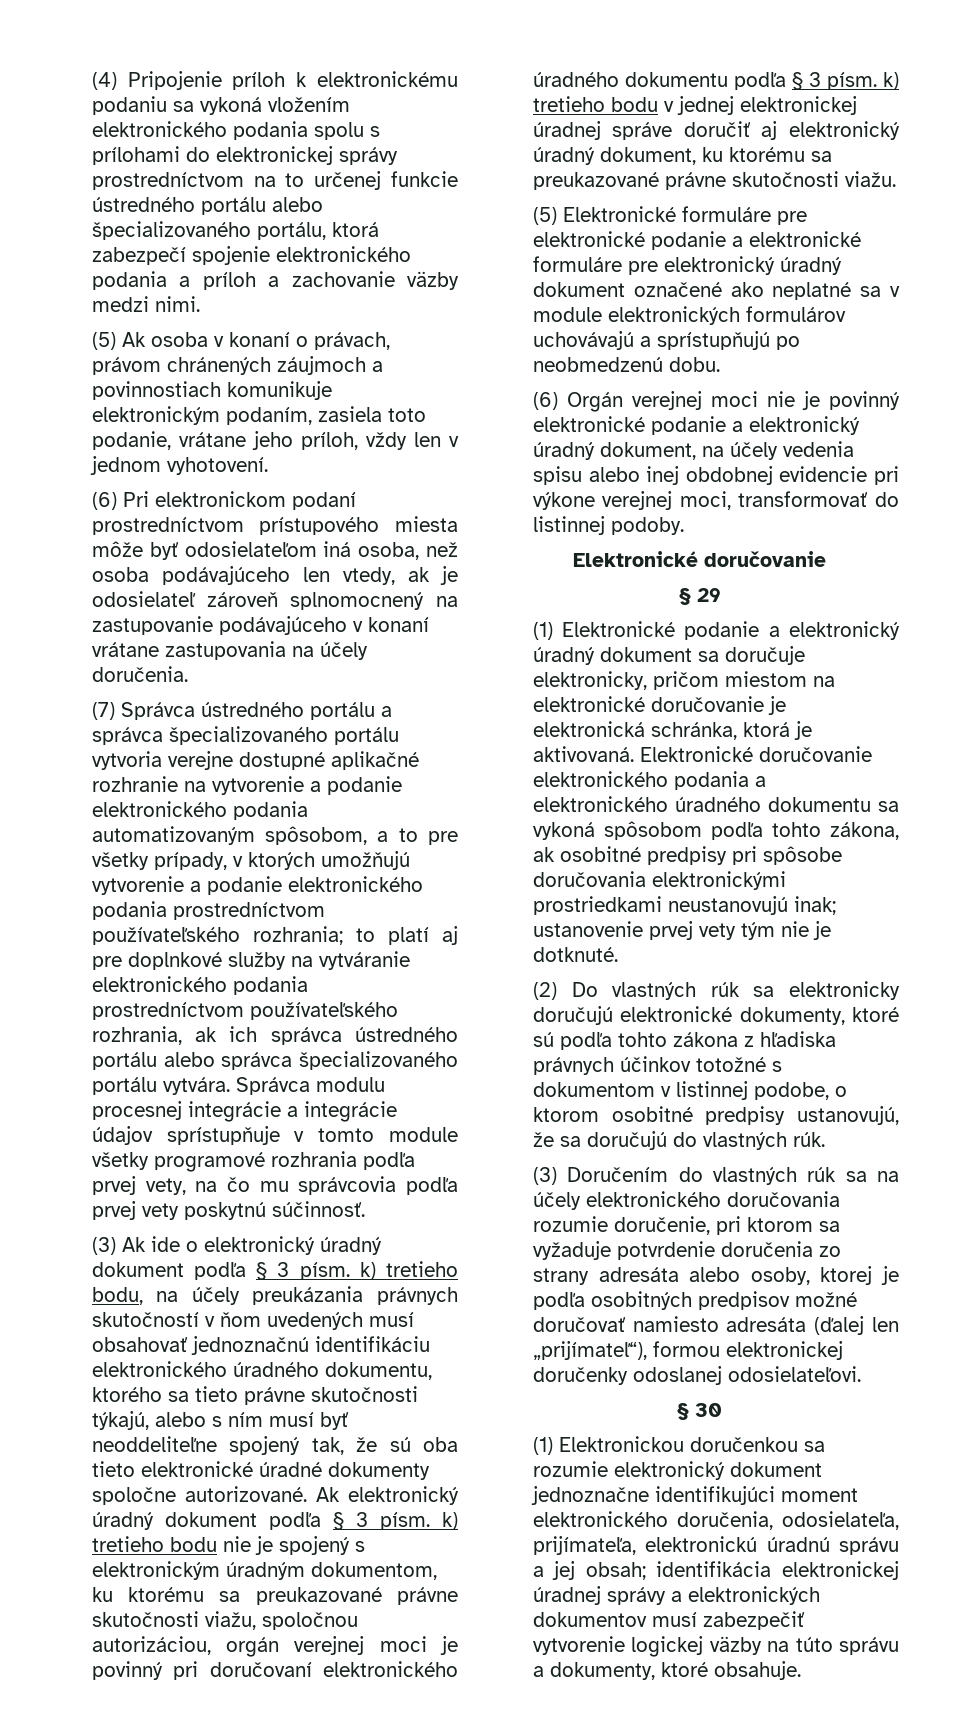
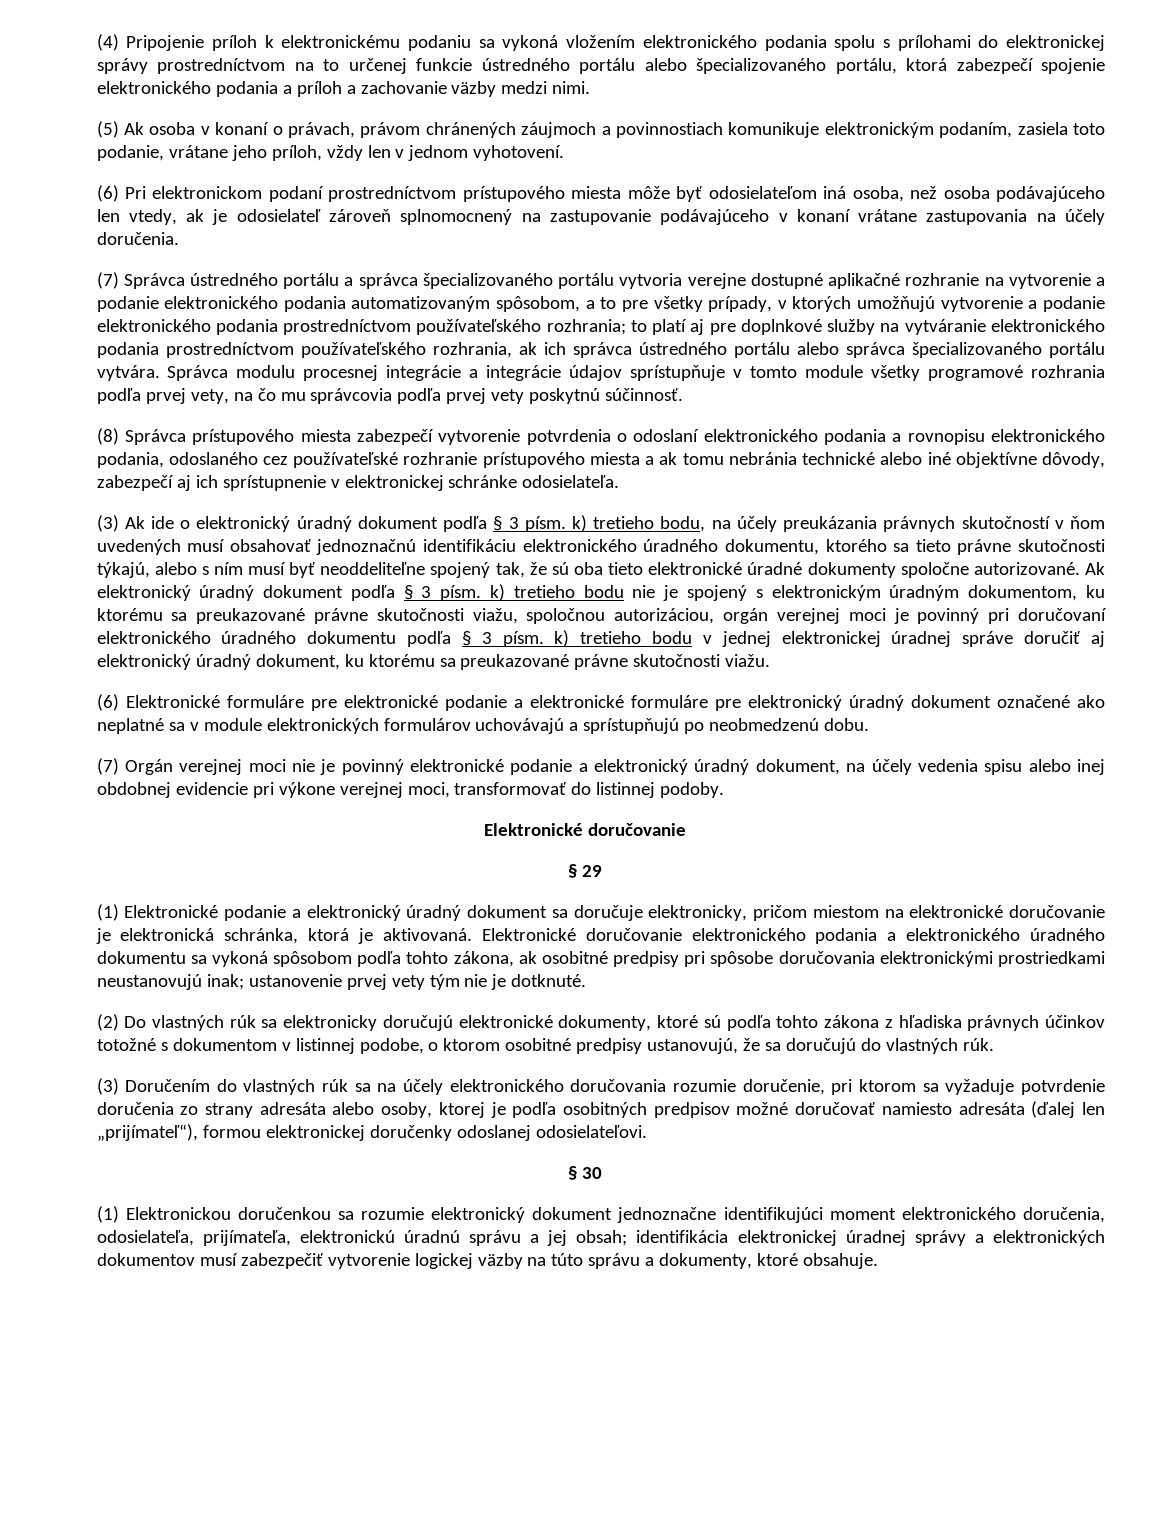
+ (8) Správca prístupového miesta zabezpečí vytvorenie potvrdenia o odoslaní elektronického podania a rovnopisu elektronického podania, odoslaného cez používateľské rozhranie prístupového miesta a ak tomu nebránia technické alebo iné objektívne dôvody, zabezpečí aj ich sprístupnenie v elektronickej schránke odosielateľa.
- (5) Elektronické formuláre pre elektronické podanie a elektronické formuláre pre elektronický úradný dokument označené ako neplatné sa v module elektronických formulárov uchovávajú a sprístupňujú po neobmedzenú dobu.
+ (6) Elektronické formuláre pre elektronické podanie a elektronické formuláre pre elektronický úradný dokument označené ako neplatné sa v module elektronických formulárov uchovávajú a sprístupňujú po neobmedzenú dobu.
- (6) Orgán verejnej moci nie je povinný elektronické podanie a elektronický úradný dokument, na účely vedenia spisu alebo inej obdobnej evidencie pri výkone verejnej moci, transformovať do listinnej podoby.
+ (7) Orgán verejnej moci nie je povinný elektronické podanie a elektronický úradný dokument, na účely vedenia spisu alebo inej obdobnej evidencie pri výkone verejnej moci, transformovať do listinnej podoby.

